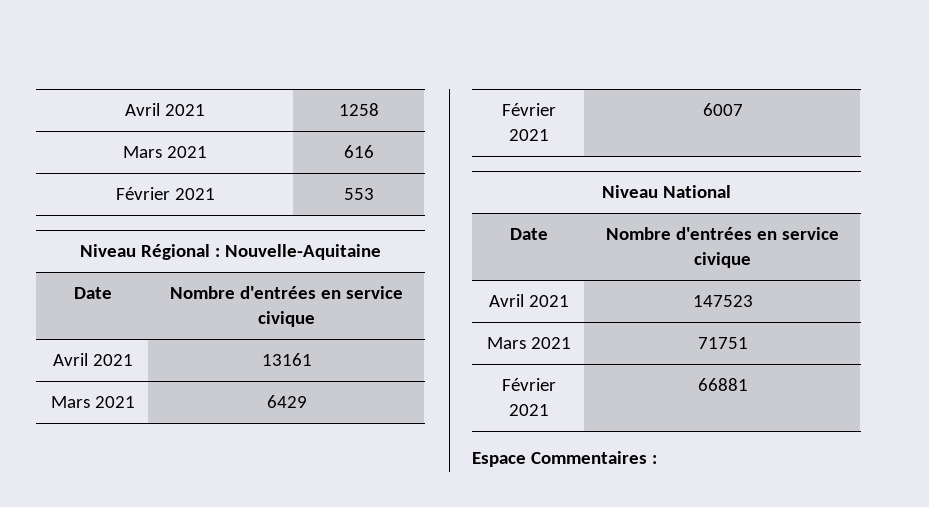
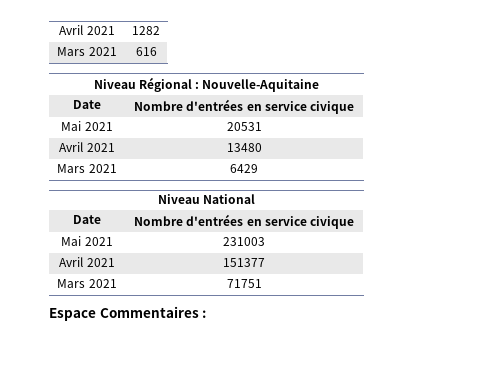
- Avril 2021 | 1258
+ Avril 2021 | 1282
- Février 2021 | 553
- Avril 2021 | 13161
+ Mai 2021 | 20531
+ Avril 2021 | 13480
- Février 2021 | 6007
- Avril 2021 | 147523
+ Mai 2021 | 231003
+ Avril 2021 | 151377
- Février 2021 | 66881

